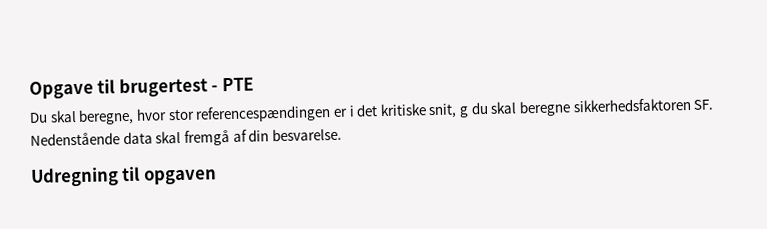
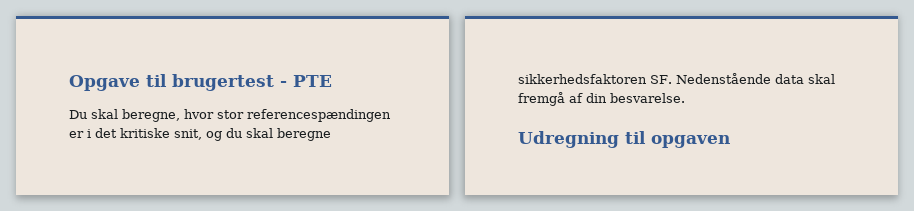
- Du skal beregne, hvor stor referencespændingen er i det kritiske snit, g du skal beregne sikkerhedsfaktoren SF. Nedenstående data skal fremgå af din besvarelse.
+ Du skal beregne, hvor stor referencespændingen er i det kritiske snit, og du skal beregne sikkerhedsfaktoren SF. Nedenstående data skal fremgå af din besvarelse.

